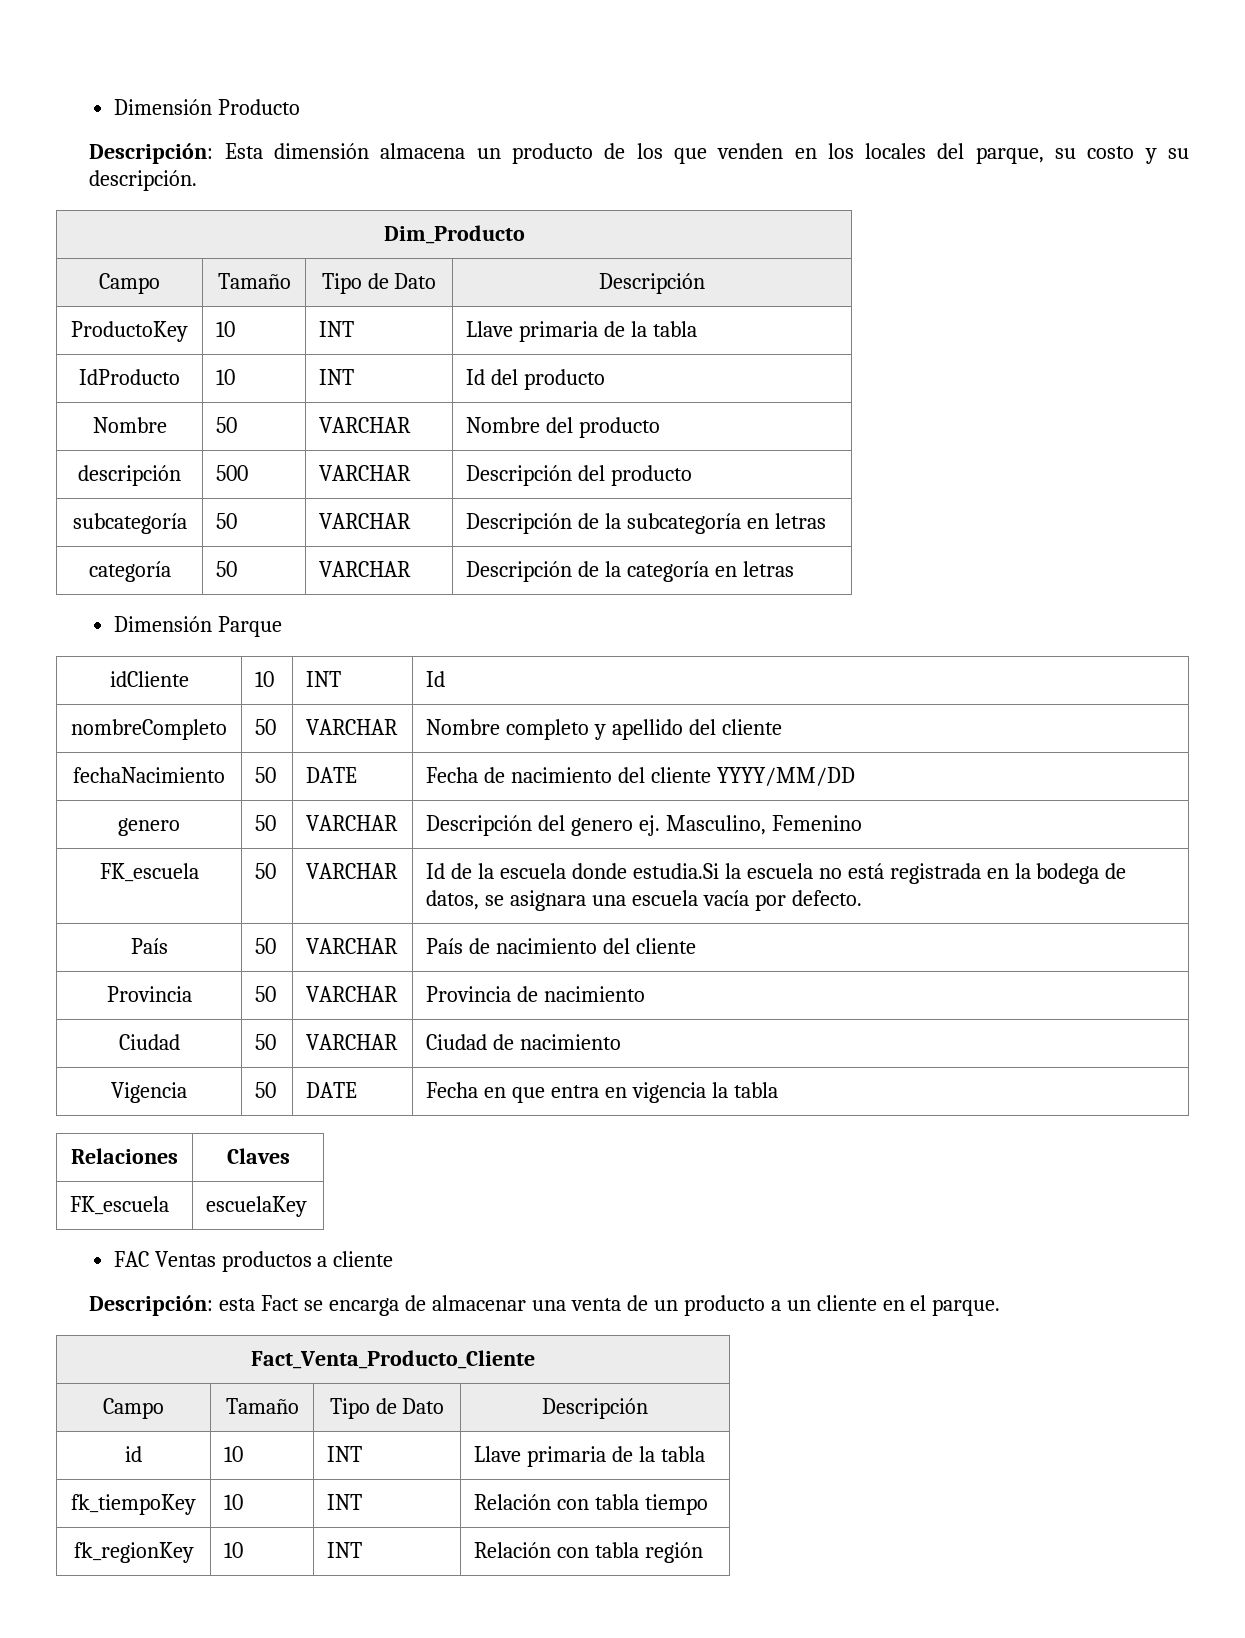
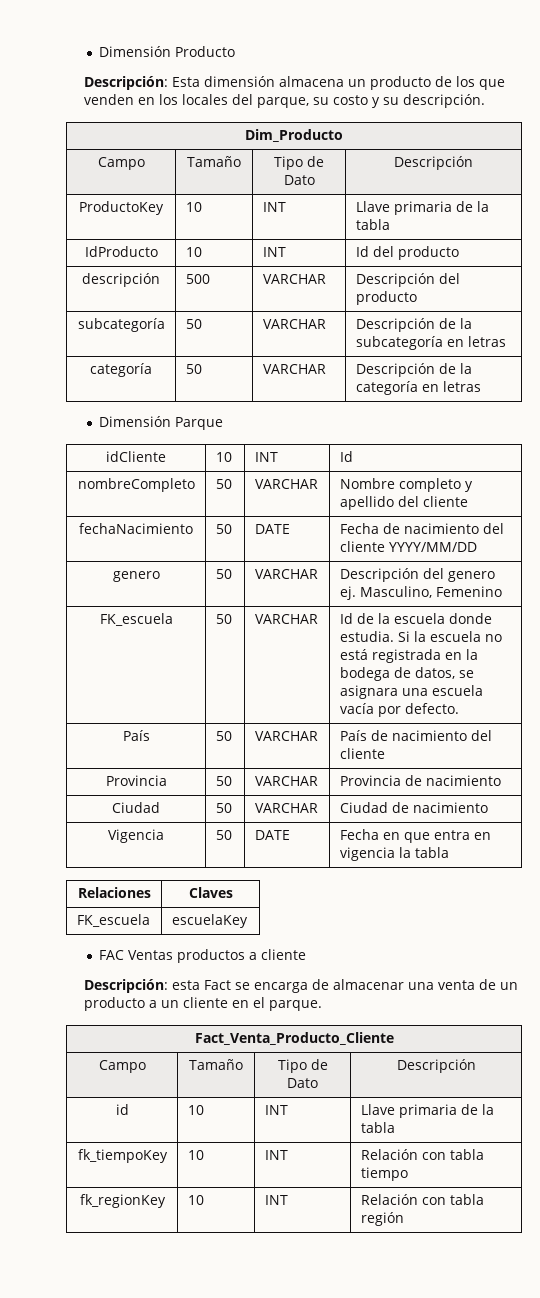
- Nombre | 50 | VARCHAR | Nombre del producto
- FK_escuela | 50 | VARCHAR | Id de la escuela donde estudia.Si la escuela no está registrada en la bodega de datos, se asignara una escuela vacía por defecto.
+ FK_escuela | 50 | VARCHAR | Id de la escuela donde estudia. Si la escuela no está registrada en la bodega de datos, se asignara una escuela vacía por defecto.

